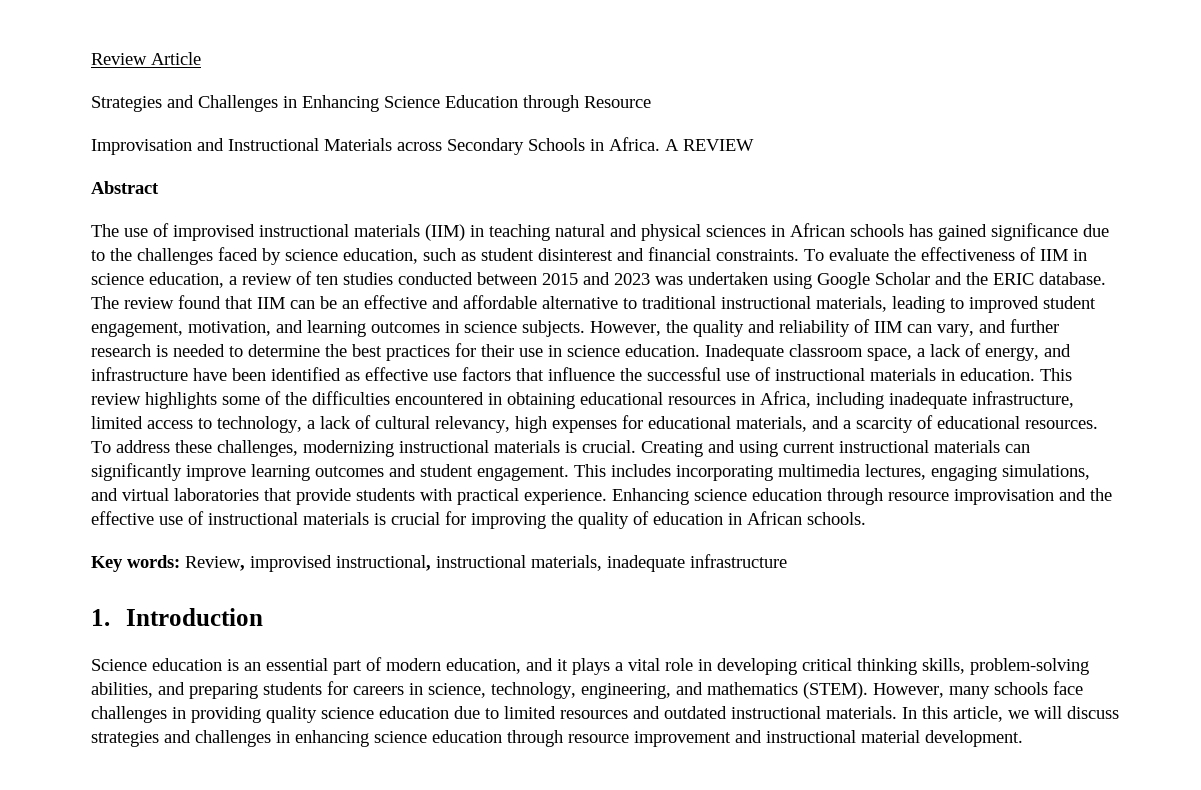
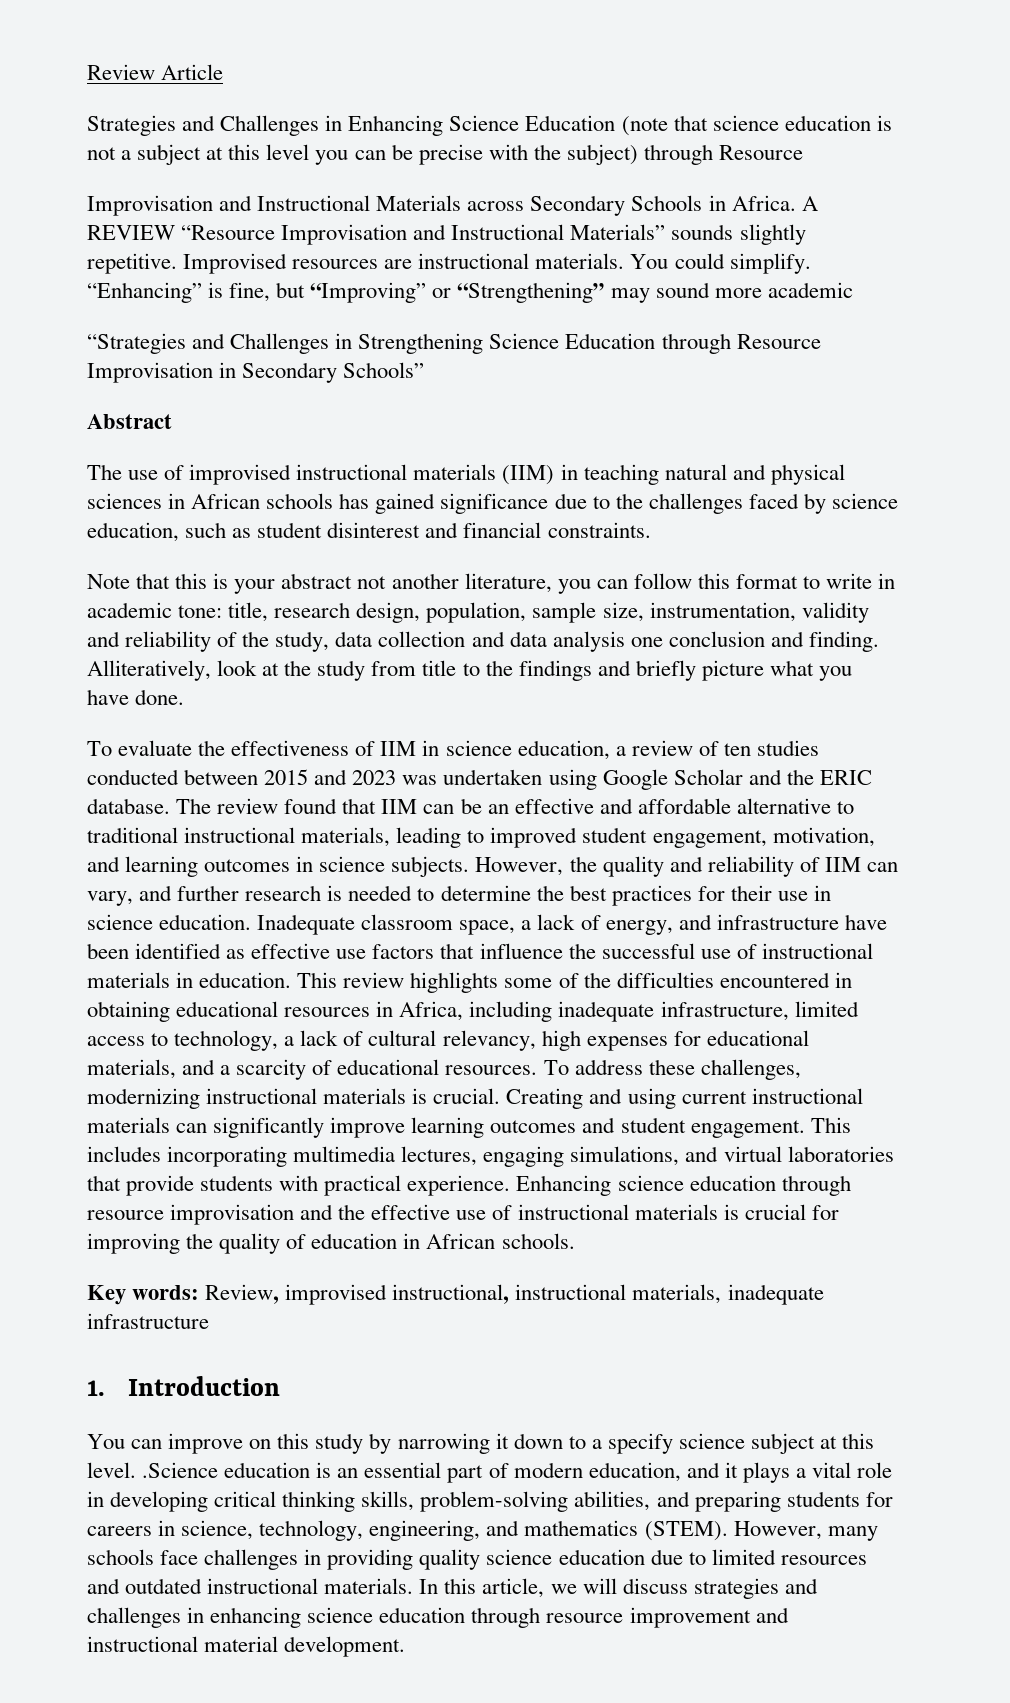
- Strategies and Challenges in Enhancing Science Education through Resource
+ Strategies and Challenges in Enhancing Science Education (note that science education is not a subject at this level you can be precise with the subject) through Resource
- A REVIEW
+ A REVIEW “Resource Improvisation and Instructional Materials” sounds slightly repetitive. Improvised resources are instructional materials. You could simplify. “Enhancing” is fine, but “Improving” or “Strengthening” may sound more academic
+ “Strategies and Challenges in Strengthening Science Education through Resource Improvisation in Secondary Schools”
- The use of improvised instructional materials (IIM) in teaching natural and physical sciences in African schools has gained significance due to the challenges faced by science education, such as student disinterest and financial constraints. To evaluate the effectiveness of IIM in science education, a review of ten studies conducted between 2015 and 2023 was undertaken using Google Scholar and the ERIC database.
+ The use of improvised instructional materials (IIM) in teaching natural and physical sciences in African schools has gained significance due to the challenges faced by science education, such as student disinterest and financial constraints.
+ Note that this is your abstract not another literature, you can follow this format to write in academic tone: title, research design, population, sample size, instrumentation, validity and reliability of the study, data collection and data analysis one conclusion and finding. Alliteratively, look at the study from title to the findings and briefly picture what you have done.
+ To evaluate the effectiveness of IIM in science education, a review of ten studies conducted between 2015 and 2023 was undertaken using Google Scholar and the ERIC database.
- Science education is an essential part of modern education, and it plays a vital role in developing critical thinking skills, problem-solving abilities, and preparing students for careers in science, technology, engineering, and mathematics (STEM).
+ You can improve on this study by narrowing it down to a specify science subject at this level. .Science education is an essential part of modern education, and it plays a vital role in developing critical thinking skills, problem-solving abilities, and preparing students for careers in science, technology, engineering, and mathematics (STEM).

